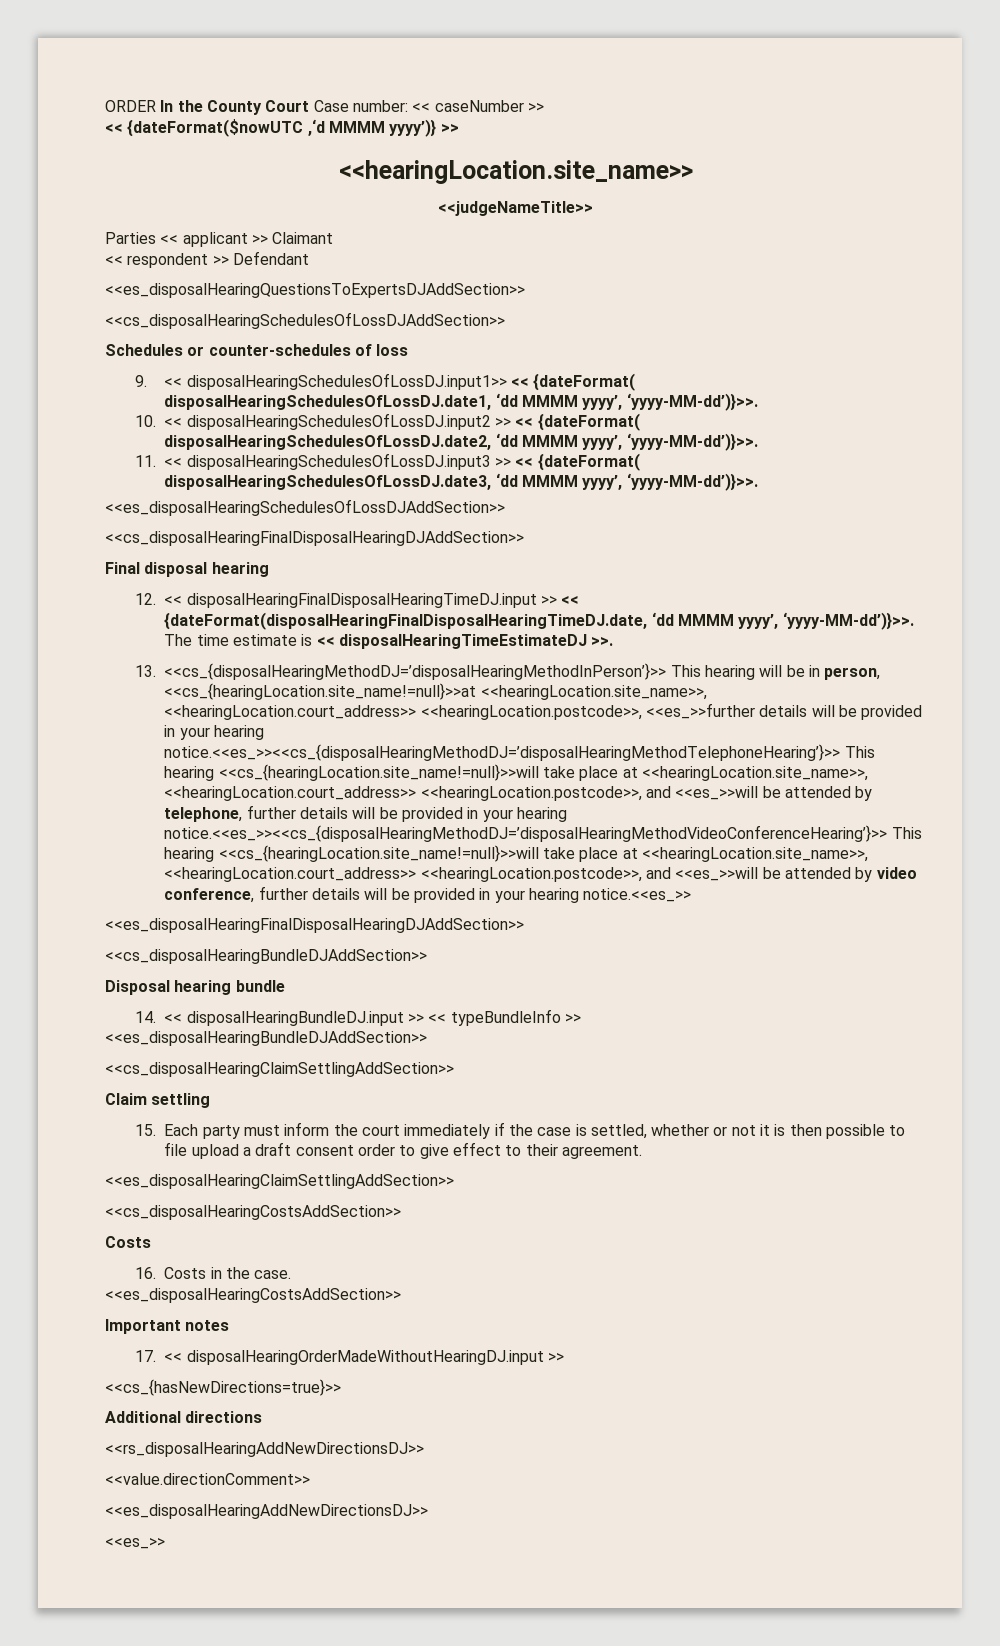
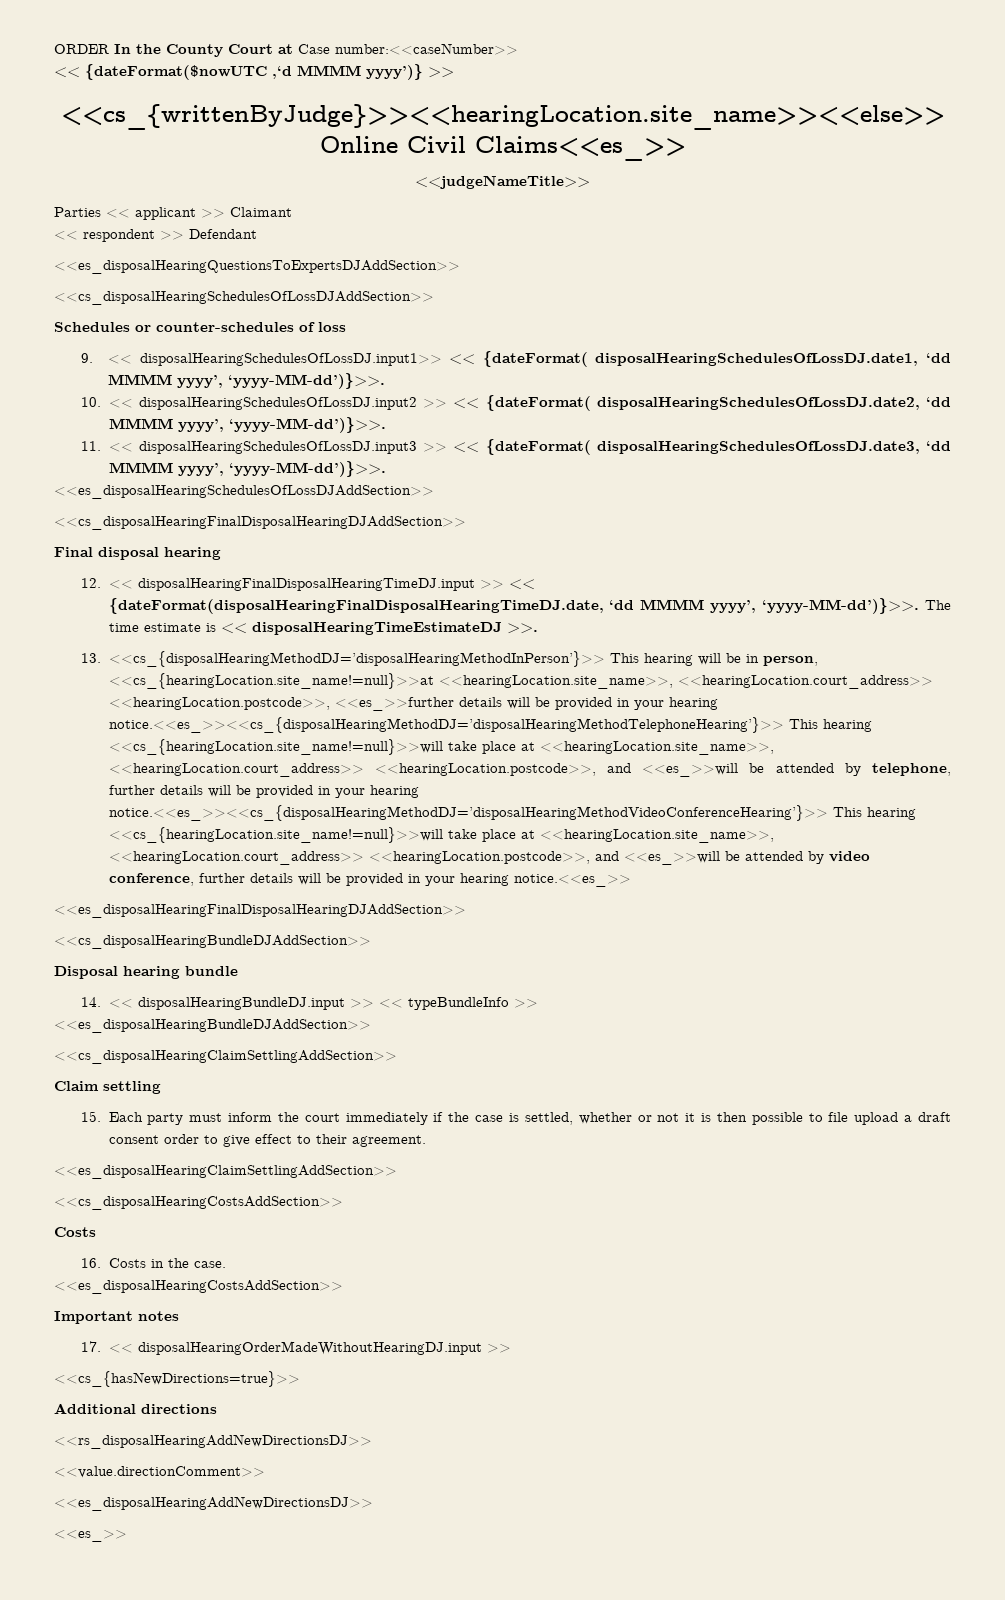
- ORDER In the County Court Case number: << caseNumber >>
+ ORDER In the County Court at Case number:<<caseNumber>>
- <<hearingLocation.site_name>>
+ <<cs_{writtenByJudge}>><<hearingLocation.site_name>><<else>> Online Civil Claims<<es_>>

